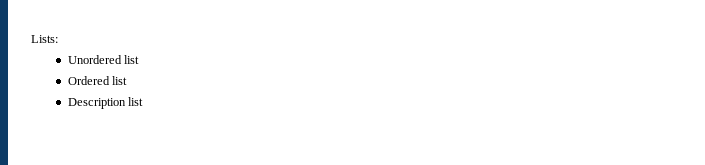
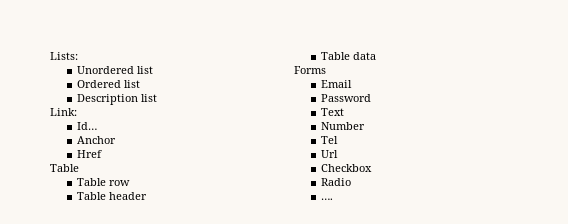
+ Link:
+ Id…
+ Anchor
+ Href
+ Table
+ Table row
+ Table header
+ Table data
+ Forms
+ Email
+ Password
+ Text
+ Number
+ Tel
+ Url
+ Checkbox
+ Radio
+ ….

